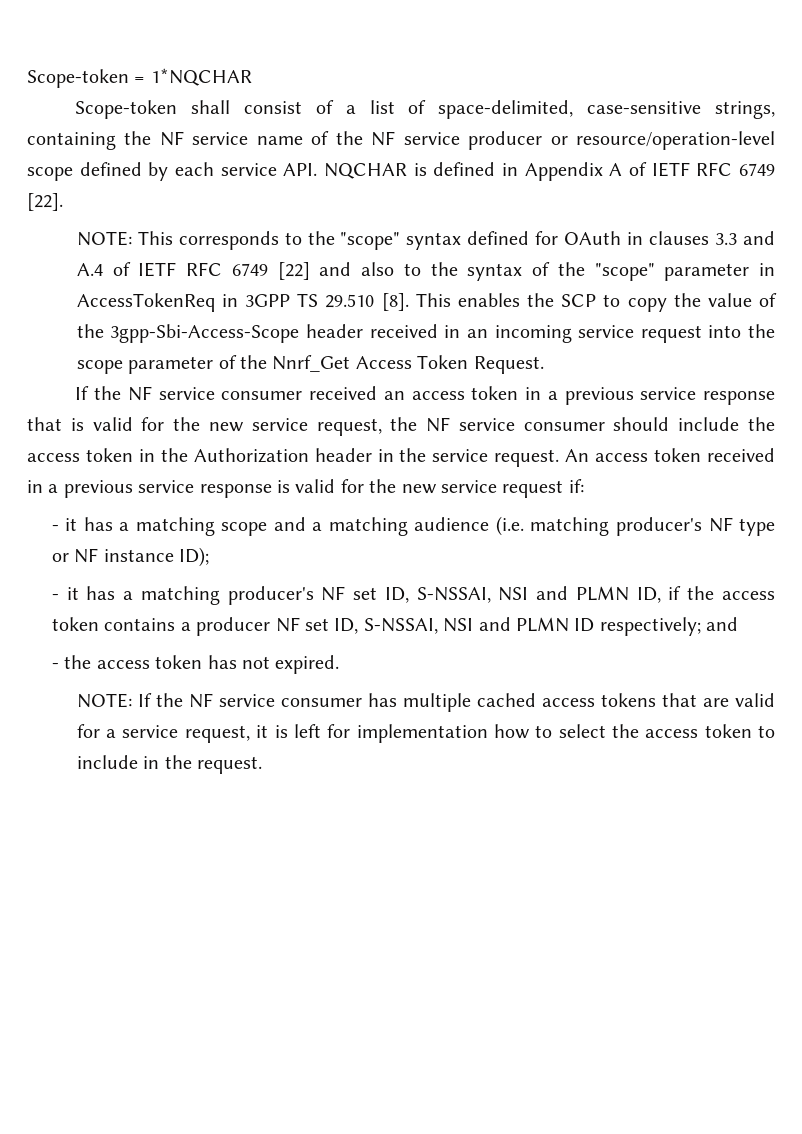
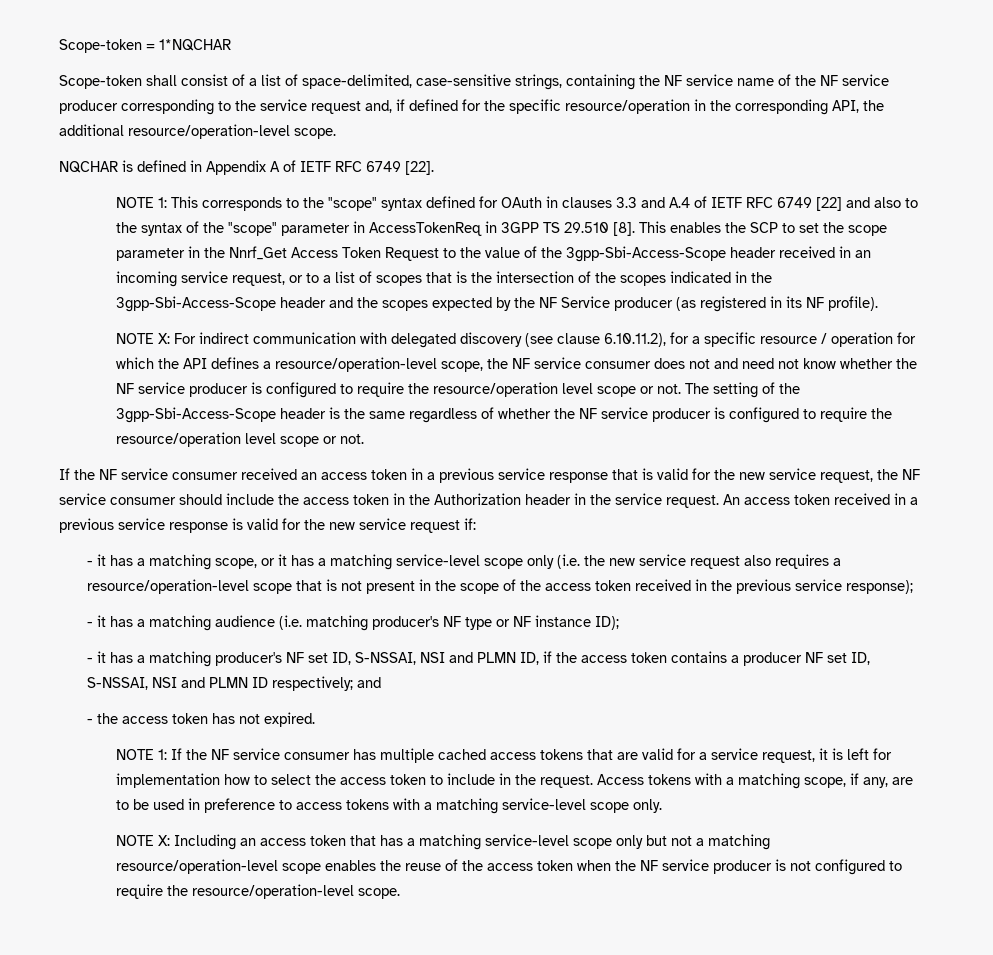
- Scope-token shall consist of a list of space-delimited, case-sensitive strings, containing the NF service name of the NF service producer or resource/operation-level scope defined by each service API. NQCHAR is defined in Appendix A of IETF RFC 6749 [22].
+ Scope-token shall consist of a list of space-delimited, case-sensitive strings, containing the NF service name of the NF service producer corresponding to the service request and, if defined for the specific resource/operation in the corresponding API, the additional resource/operation-level scope.
+ NQCHAR is defined in Appendix A of IETF RFC 6749 [22].
- NOTE: This corresponds to the "scope" syntax defined for OAuth in clauses 3.3 and A.4 of IETF RFC 6749 [22] and also to the syntax of the "scope" parameter in AccessTokenReq in 3GPP TS 29.510 [8].
+ NOTE 1: This corresponds to the "scope" syntax defined for OAuth in clauses 3.3 and A.4 of IETF RFC 6749 [22] and also to the syntax of the "scope" parameter in AccessTokenReq in 3GPP TS 29.510 [8].
- This enables the SCP to copy the value of the 3gpp-Sbi-Access-Scope header received in an incoming service request into the scope parameter of the Nnrf_Get Access Token Request.
+ This enables the SCP to set the scope parameter in the Nnrf_Get Access Token Request to the value of the 3gpp-Sbi-Access-Scope header received in an incoming service request, or to a list of scopes that is the intersection of the scopes indicated in the 3gpp-Sbi-Access-Scope header and the scopes expected by the NF Service producer (as registered in its NF profile).
+ NOTE X: For indirect communication with delegated discovery (see clause 6.10.11.2), for a specific resource / operation for which the API defines a resource/operation-level scope, the NF service consumer does not and need not know whether the NF service producer is configured to require the resource/operation level scope or not. The setting of the 3gpp-Sbi-Access-Scope header is the same regardless of whether the NF service producer is configured to require the resource/operation level scope or not.
- - it has a matching scope and a matching audience (i.e. matching producer's NF type or NF instance ID);
+ - it has a matching scope, or it has a matching service-level scope only (i.e. the new service request also requires a resource/operation-level scope that is not present in the scope of the access token received in the previous service response);
+ - it has a matching audience (i.e. matching producer's NF type or NF instance ID);
- NOTE: If the NF service consumer has multiple cached access tokens that are valid for a service request, it is left for implementation how to select the access token to include in the request.
+ NOTE 1: If the NF service consumer has multiple cached access tokens that are valid for a service request, it is left for implementation how to select the access token to include in the request.
+ Access tokens with a matching scope, if any, are to be used in preference to access tokens with a matching service-level scope only.
+ NOTE X: Including an access token that has a matching service-level scope only but not a matching resource/operation-level scope enables the reuse of the access token when the NF service producer is not configured to require the resource/operation-level scope.

